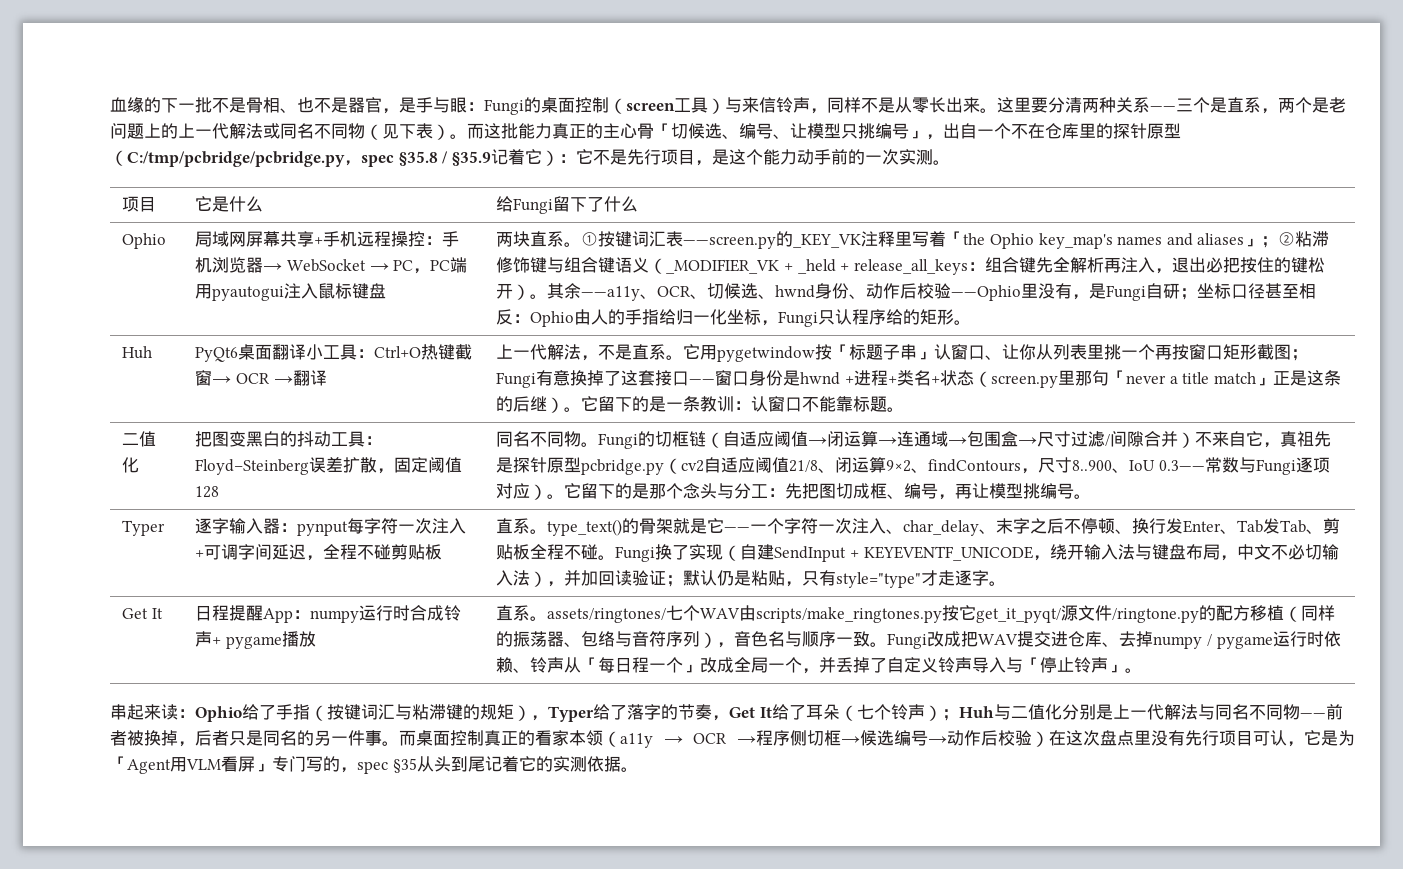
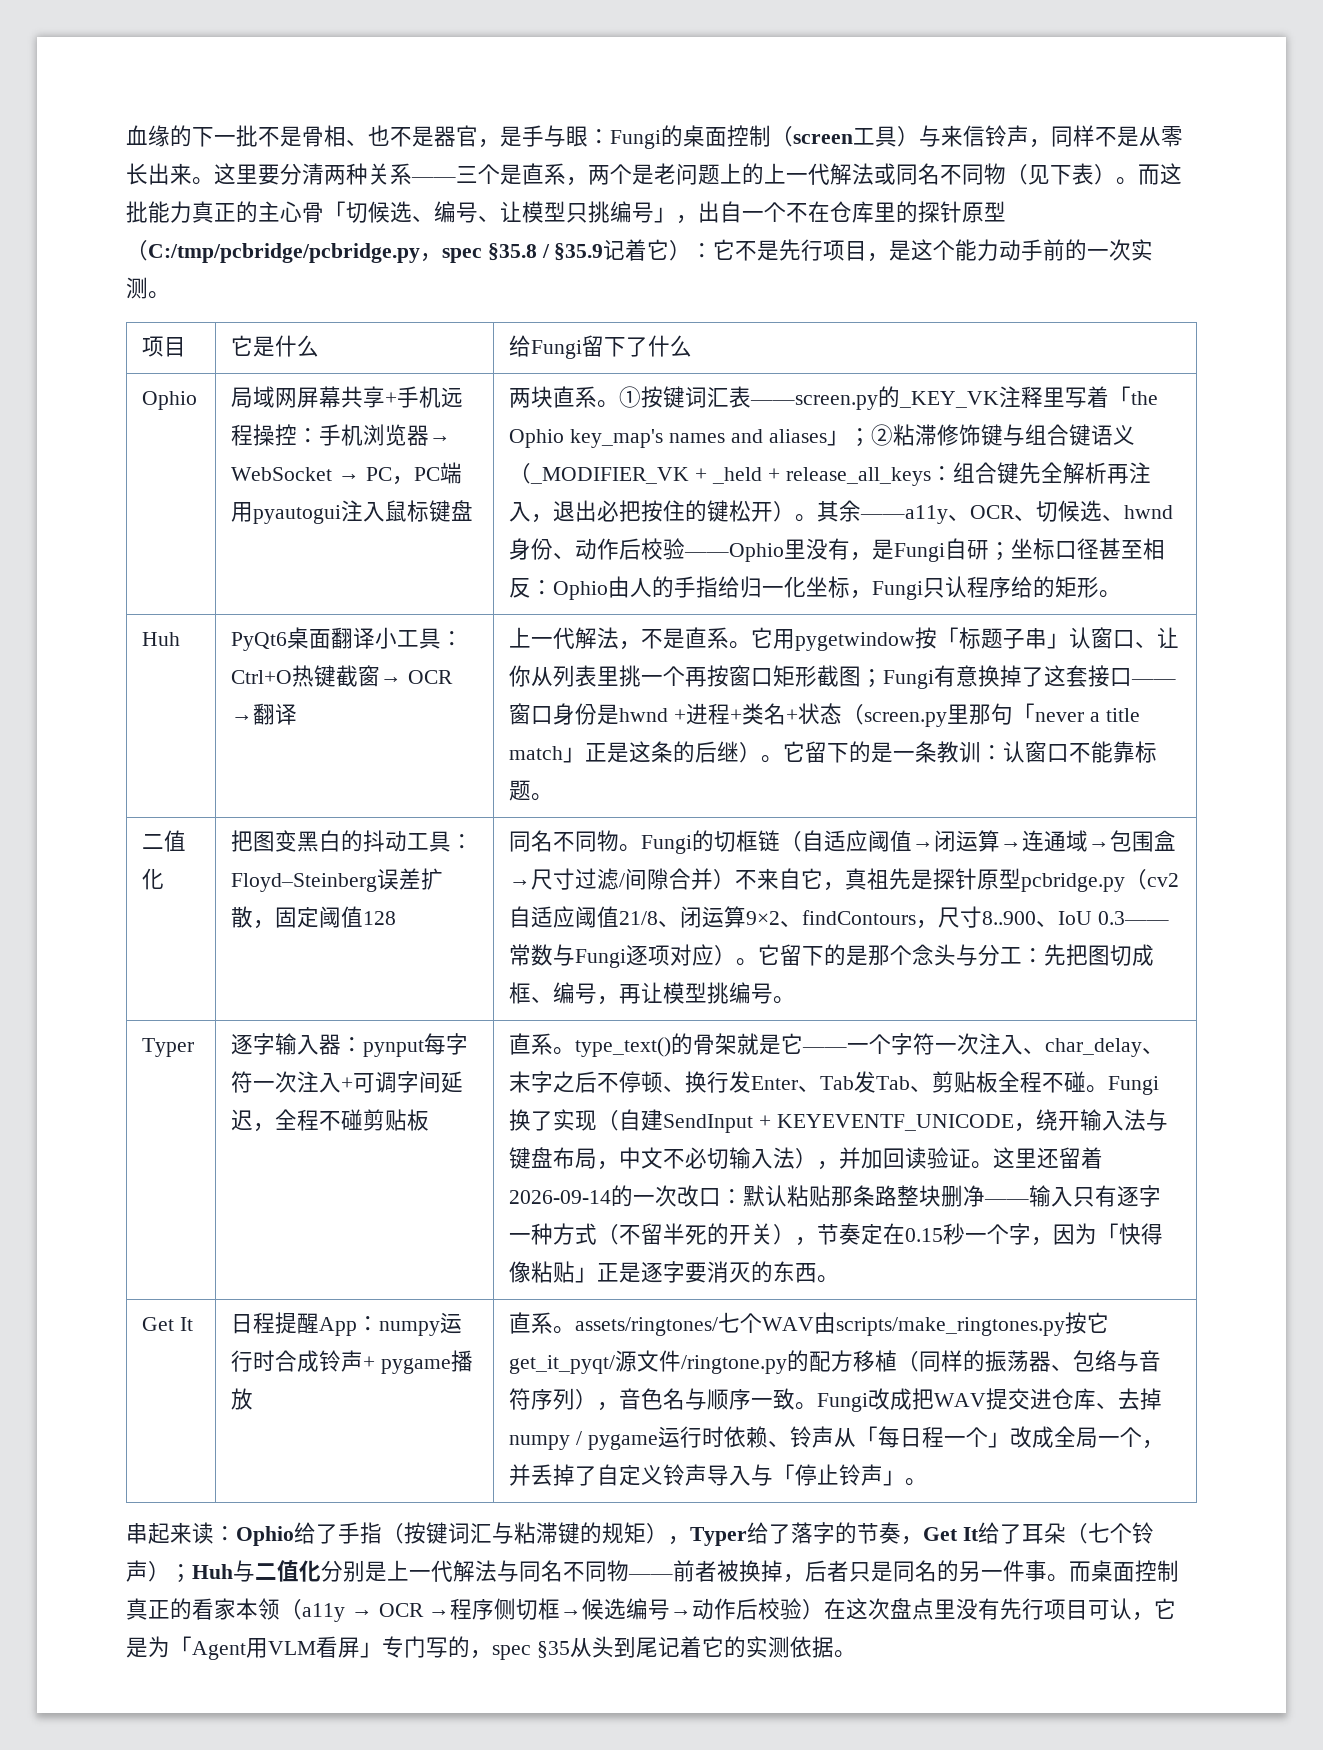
- Fungi换了实现（自建SendInput + KEYEVENTF_UNICODE，绕开输入法与键盘布局，中文不必切输入法），并加回读验证；默认仍是粘贴，只有style="type"才走逐字。
+ Fungi换了实现（自建SendInput + KEYEVENTF_UNICODE，绕开输入法与键盘布局，中文不必切输入法），并加回读验证。这里还留着2026-09-14的一次改口：默认粘贴那条路整块删净——输入只有逐字一种方式（不留半死的开关），节奏定在0.15秒一个字，因为「快得像粘贴」正是逐字要消灭的东西。

